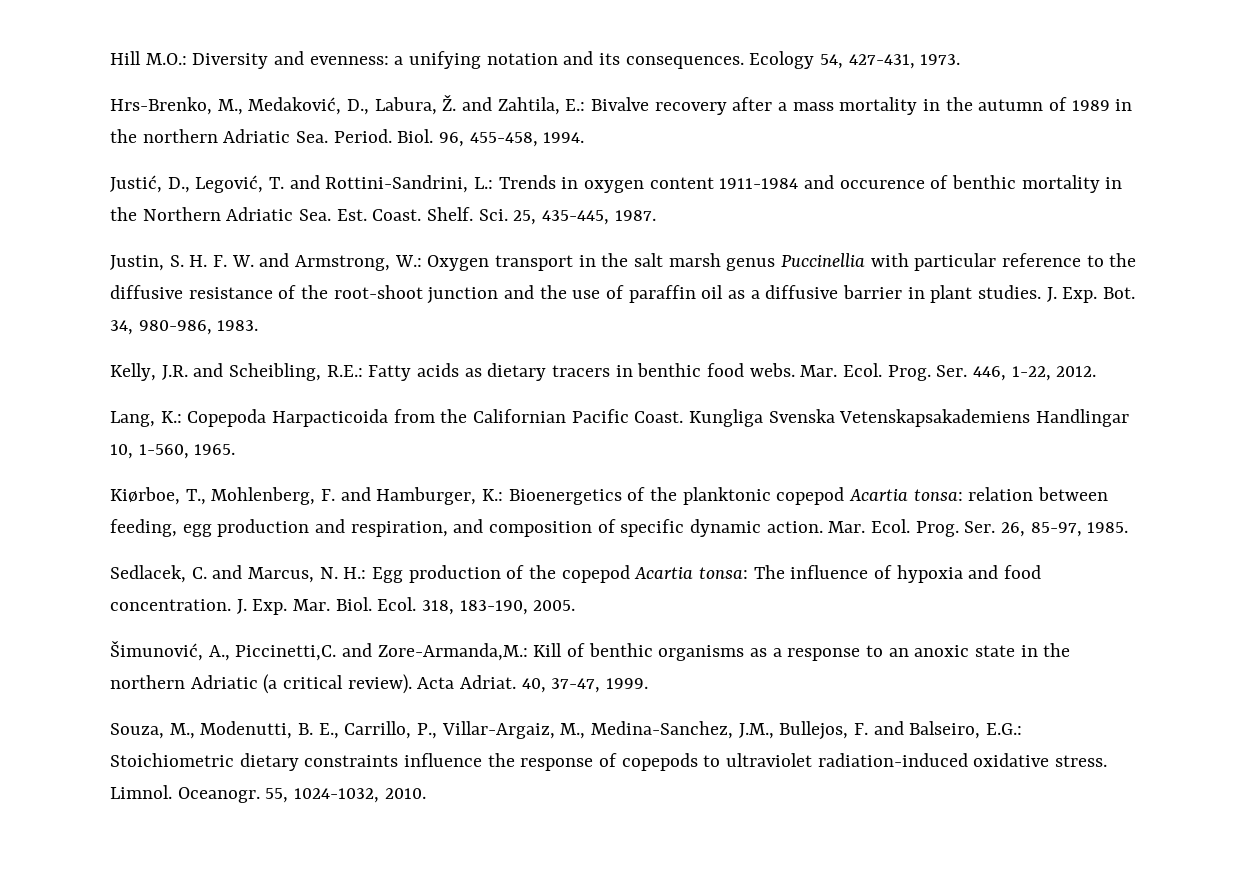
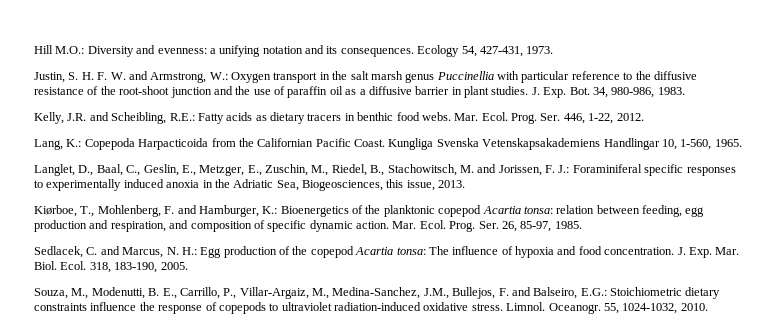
- Hrs-Brenko, M., Medaković, D., Labura, Ž. and Zahtila, E.: Bivalve recovery after a mass mortality in the autumn of 1989 in the northern Adriatic Sea. Period. Biol. 96, 455-458, 1994.
- Justić, D., Legović, T. and Rottini-Sandrini, L.: Trends in oxygen content 1911-1984 and occurence of benthic mortality in the Northern Adriatic Sea. Est. Coast. Shelf. Sci. 25, 435-445, 1987.
+ Langlet, D., Baal, C., Geslin, E., Metzger, E., Zuschin, M., Riedel, B., Stachowitsch, M. and Jorissen, F. J.: Foraminiferal specific responses to experimentally induced anoxia in the Adriatic Sea, Biogeosciences, this issue, 2013.
- Šimunović, A., Piccinetti,C. and Zore-Armanda,M.: Kill of benthic organisms as a response to an anoxic state in the northern Adriatic (a critical review). Acta Adriat. 40, 37-47, 1999.

